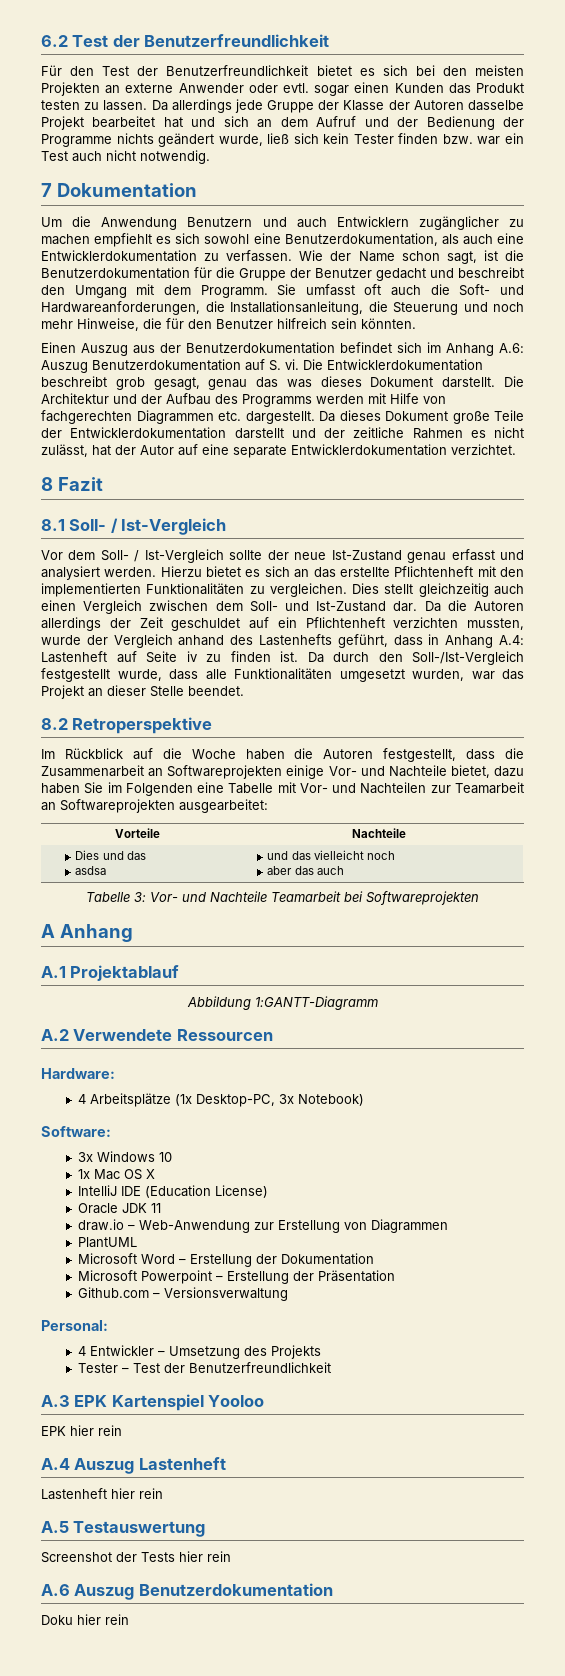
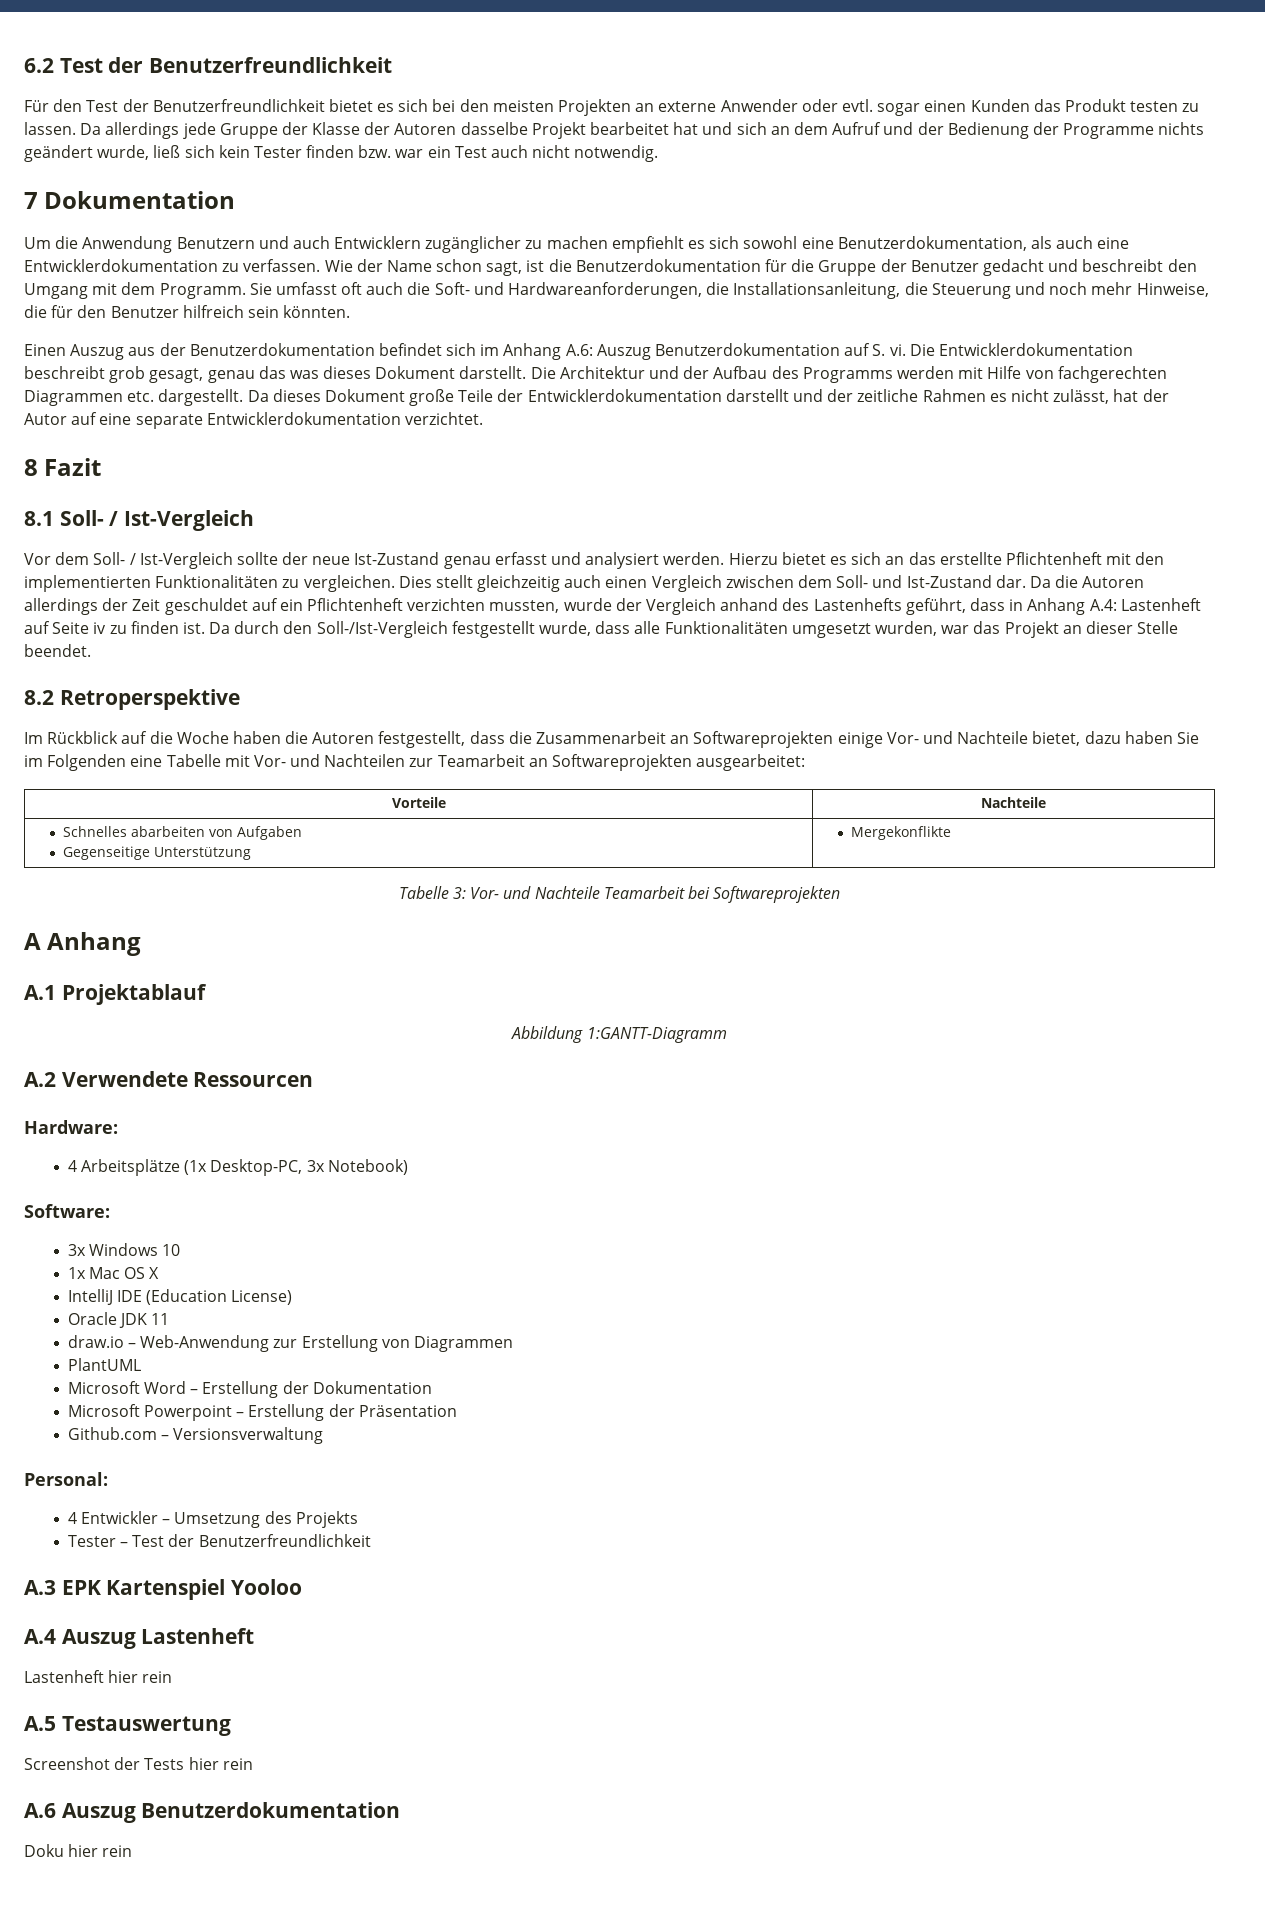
- Dies und das
- asdsa | und das vielleicht noch
- aber das auch
+ Schnelles abarbeiten von Aufgaben
+ Gegenseitige Unterstützung | Mergekonflikte
- EPK hier rein

